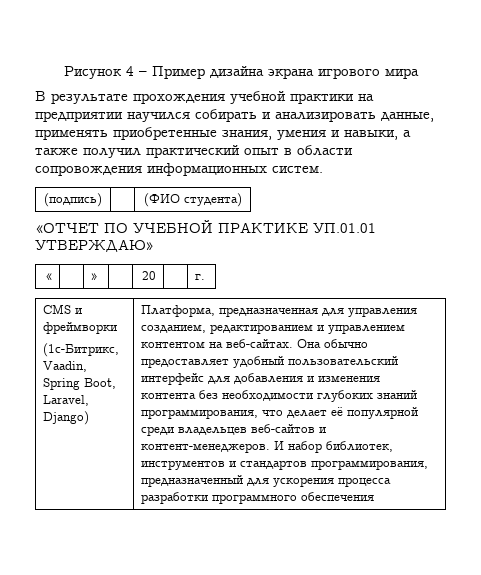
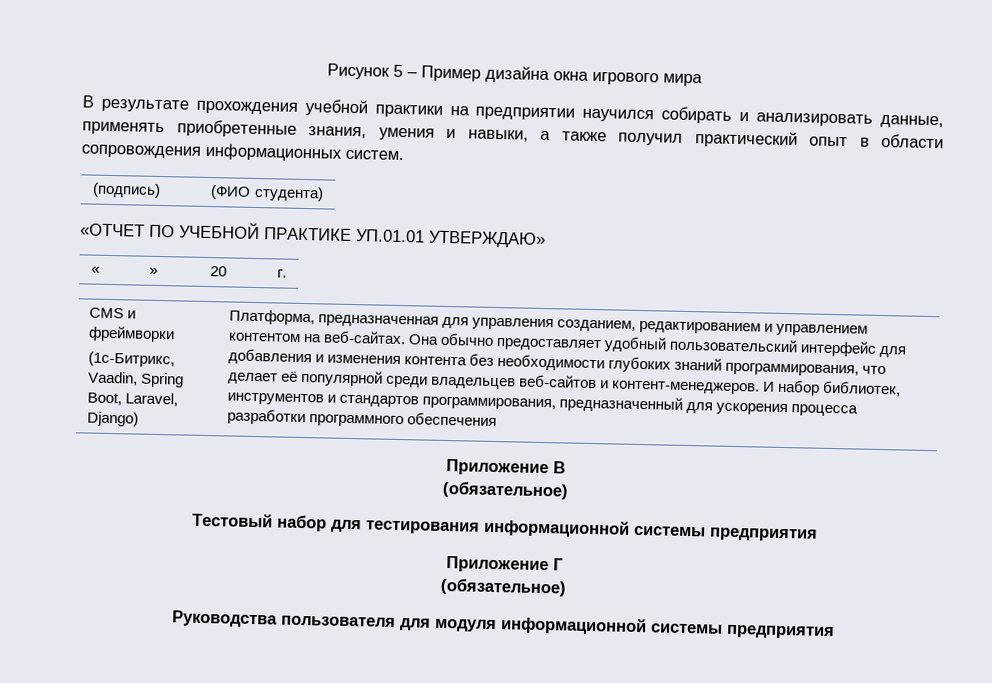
- Рисунок 4 – Пример дизайна экрана игрового мира
+ Рисунок 5 – Пример дизайна окна игрового мира
+ Приложение B
+ (обязательное)
+ Тестовый набор для тестирования информационной системы предприятия
+ Приложение Г
+ (обязательное)
+ Руководства пользователя для модуля информационной системы предприятия

